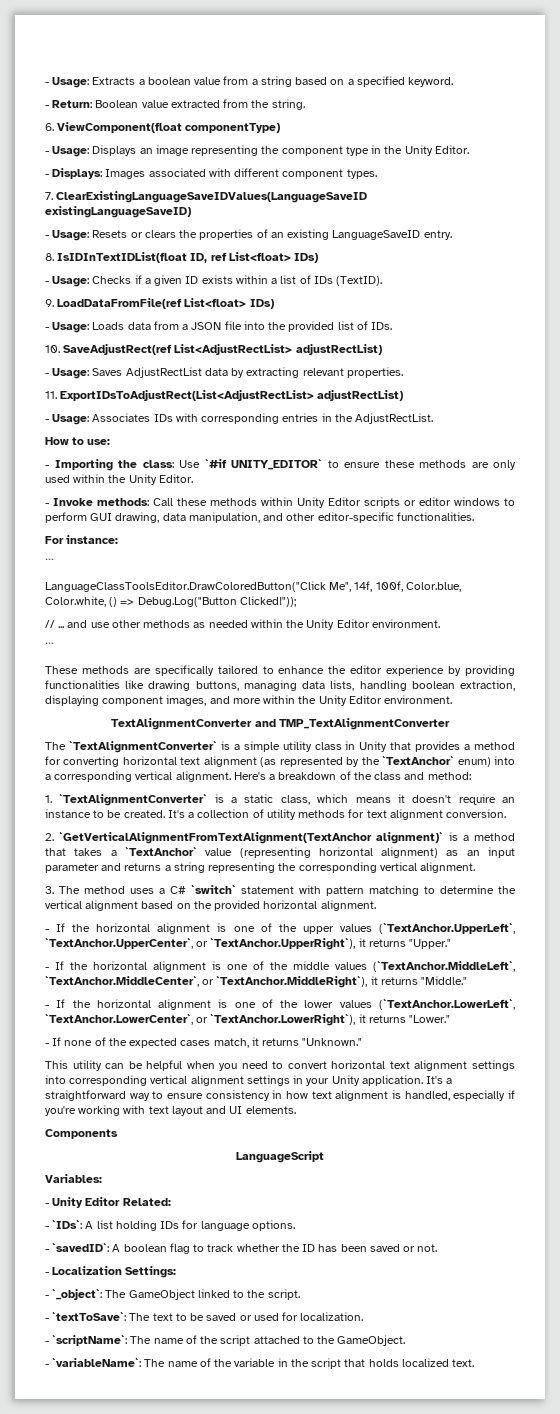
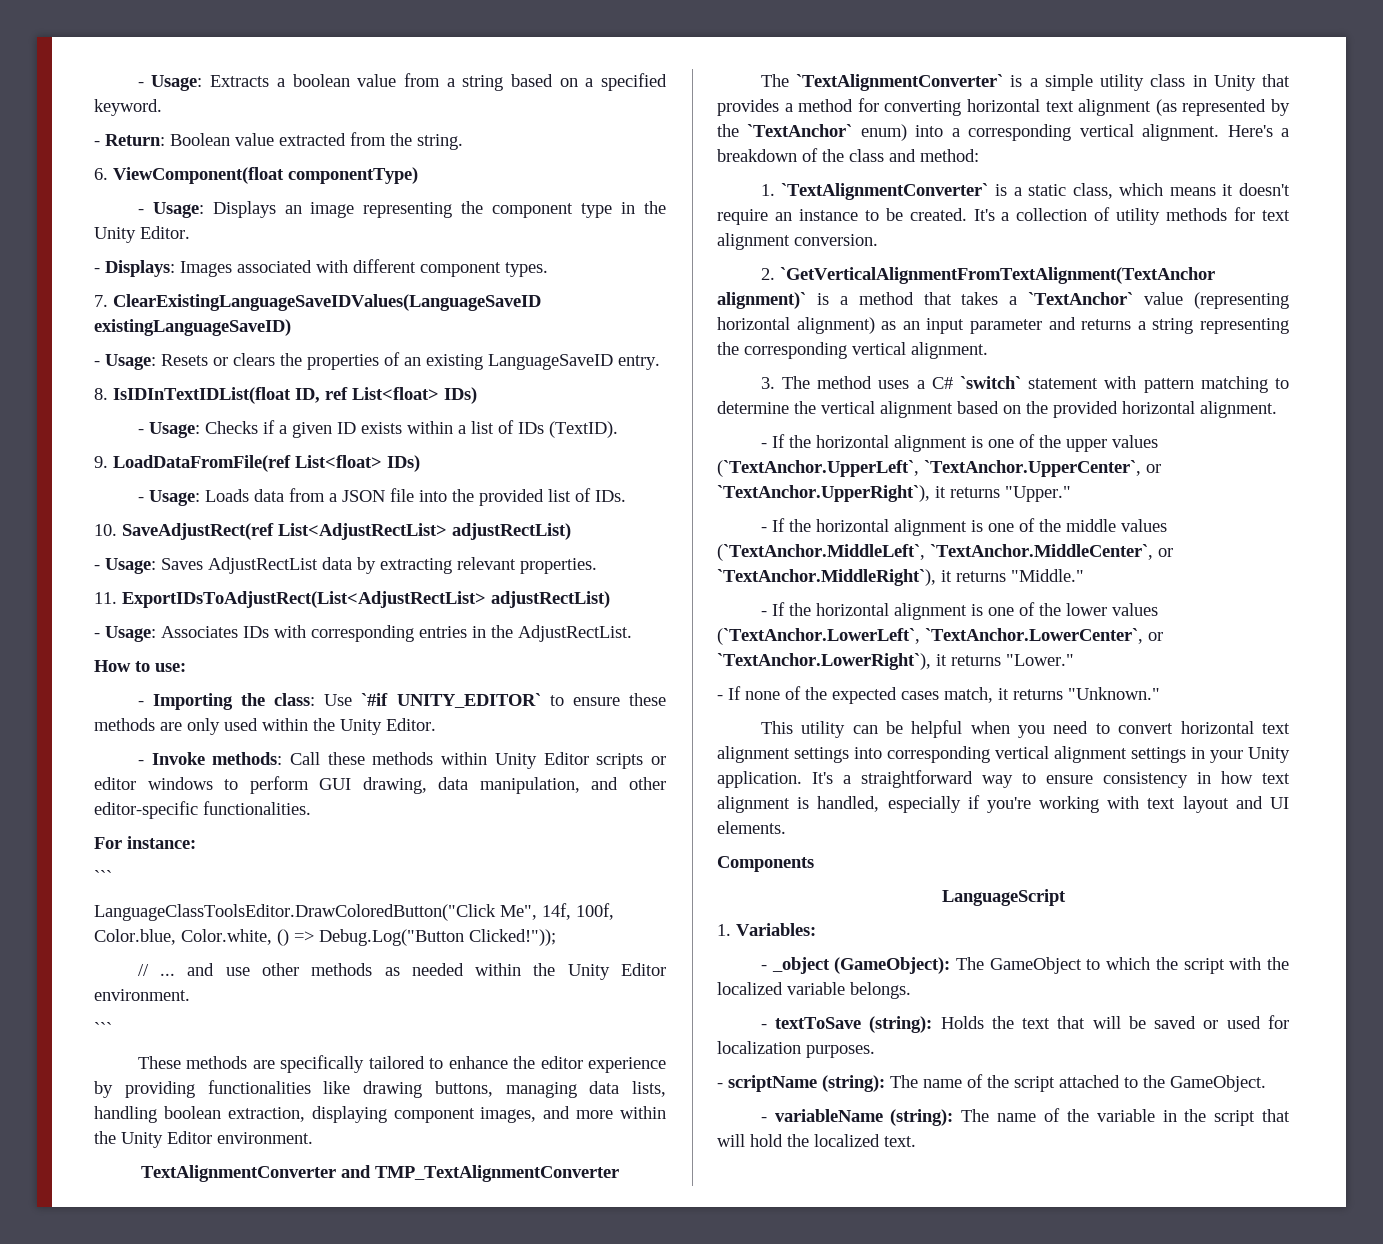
- Variables:
+ 1. Variables:
- - Unity Editor Related:
- - `IDs`: A list holding IDs for language options.
- - `savedID`: A boolean flag to track whether the ID has been saved or not.
- - Localization Settings:
- - `_object`: The GameObject linked to the script.
- - `textToSave`: The text to be saved or used for localization.
- - `scriptName`: The name of the script attached to the GameObject.
+ - _object (GameObject): The GameObject to which the script with the localized variable belongs.
+ - textToSave (string): Holds the text that will be saved or used for localization purposes.
+ - scriptName (string): The name of the script attached to the GameObject.
- - `variableName`: The name of the variable in the script that holds localized text.
+ - variableName (string): The name of the variable in the script that will hold the localized text.

